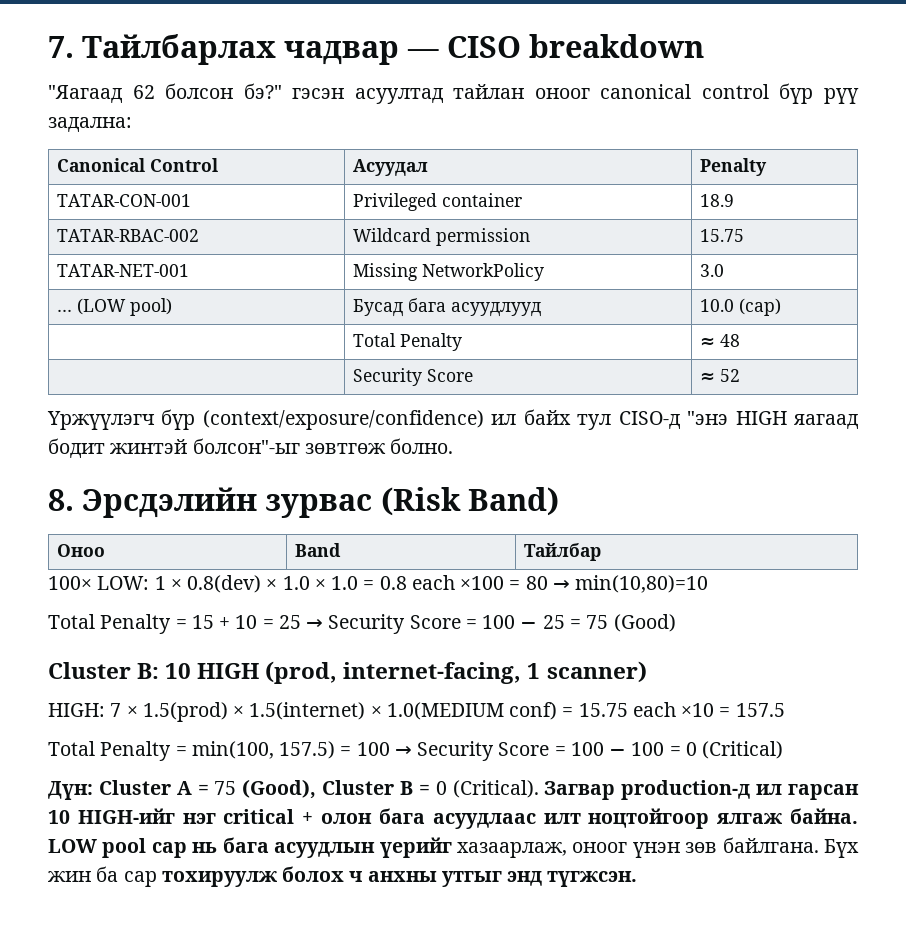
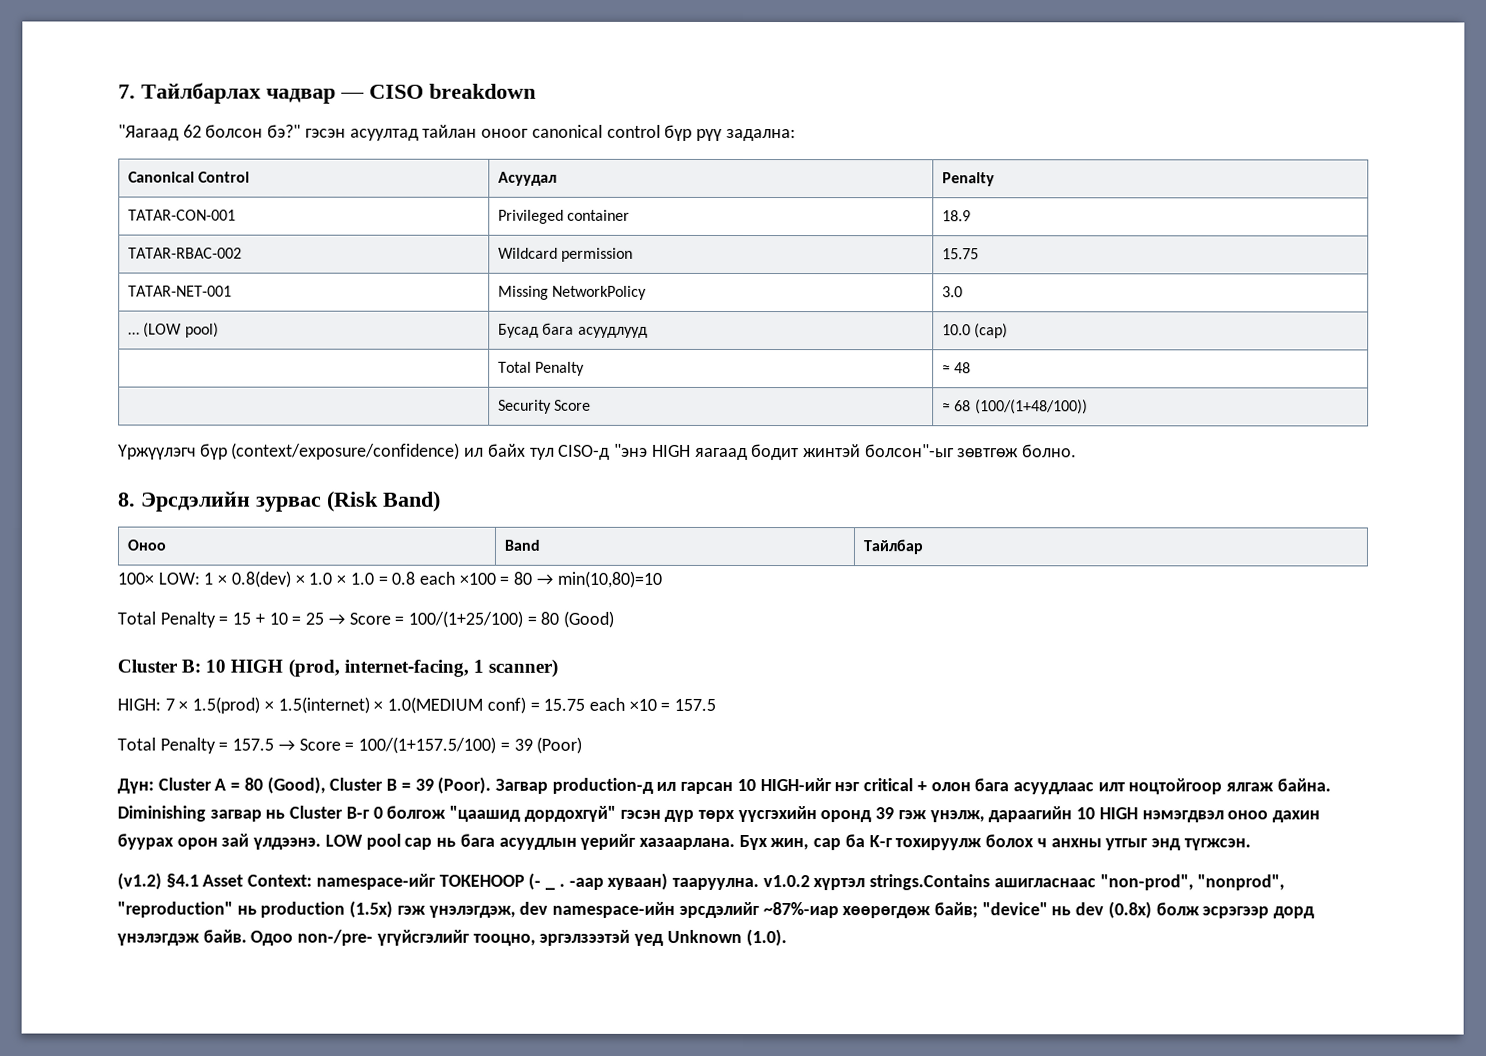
- | Security Score | ≈ 52
+ | Security Score | ≈ 68 (100/(1+48/100))
- Total Penalty = 15 + 10 = 25 → Security Score = 100 − 25 = 75 (Good)
+ Total Penalty = 15 + 10 = 25 → Score = 100/(1+25/100) = 80 (Good)
- Total Penalty = min(100, 157.5) = 100 → Security Score = 100 − 100 = 0 (Critical)
+ Total Penalty = 157.5 → Score = 100/(1+157.5/100) = 39 (Poor)
- Дүн: Cluster A = 75 (Good), Cluster B = 0 (Critical).
+ Дүн: Cluster A = 80 (Good), Cluster B = 39 (Poor).
+ Diminishing загвар нь Cluster B-г 0 болгож "цаашид дордохгүй" гэсэн дүр төрх үүсгэхийн оронд 39 гэж үнэлж, дараагийн 10 HIGH нэмэгдвэл оноо дахин буурах орон зай үлдээнэ.
- LOW pool cap нь бага асуудлын үерийг хазаарлаж, оноог үнэн зөв байлгана. Бүх жин ба cap тохируулж болох ч анхны утгыг энд түгжсэн.
+ LOW pool cap нь бага асуудлын үерийг хазаарлана. Бүх жин, cap ба K-г тохируулж болох ч анхны утгыг энд түгжсэн.
+ (v1.2) §4.1 Asset Context: namespace-ийг ТОКЕНООР (- _ . -аар хуваан) тааруулна. v1.0.2 хүртэл strings.Contains ашигласнаас "non-prod", "nonprod", "reproduction" нь production (1.5x) гэж үнэлэгдэж, dev namespace-ийн эрсдэлийг ~87%-иар хөөрөгдөж байв; "device" нь dev (0.8x) болж эсрэгээр дорд үнэлэгдэж байв. Одоо non-/pre- үгүйсгэлийг тооцно, эргэлзээтэй үед Unknown (1.0).

